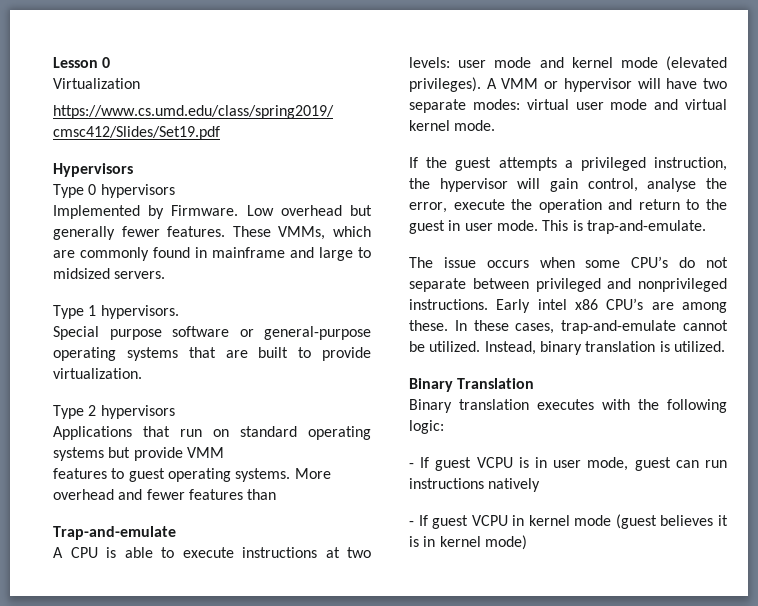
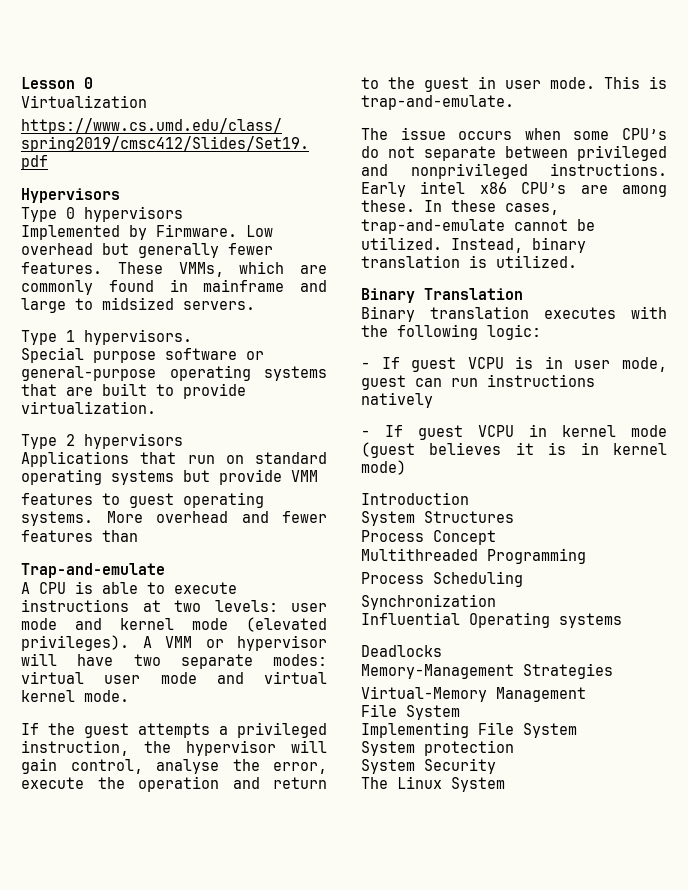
+ Introduction
+ System Structures
+ Process Concept
+ Multithreaded Programming
+ Process Scheduling
+ Synchronization
+ Influential Operating systems
+ Deadlocks
+ Memory-Management Strategies
+ Virtual-Memory Management
+ File System
+ Implementing File System
+ System protection
+ System Security
+ The Linux System

